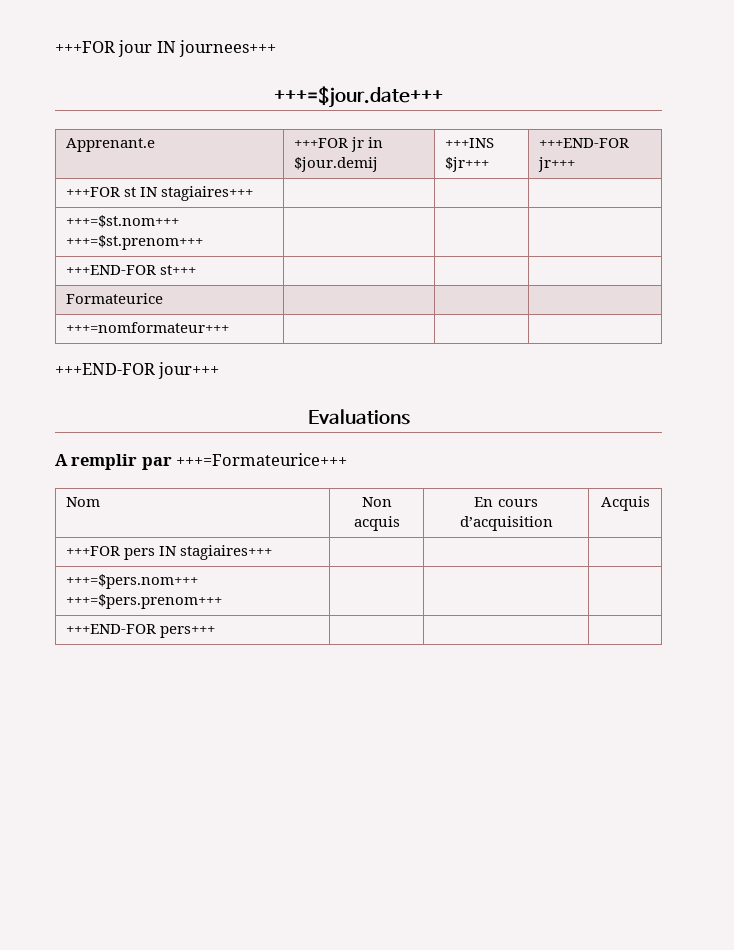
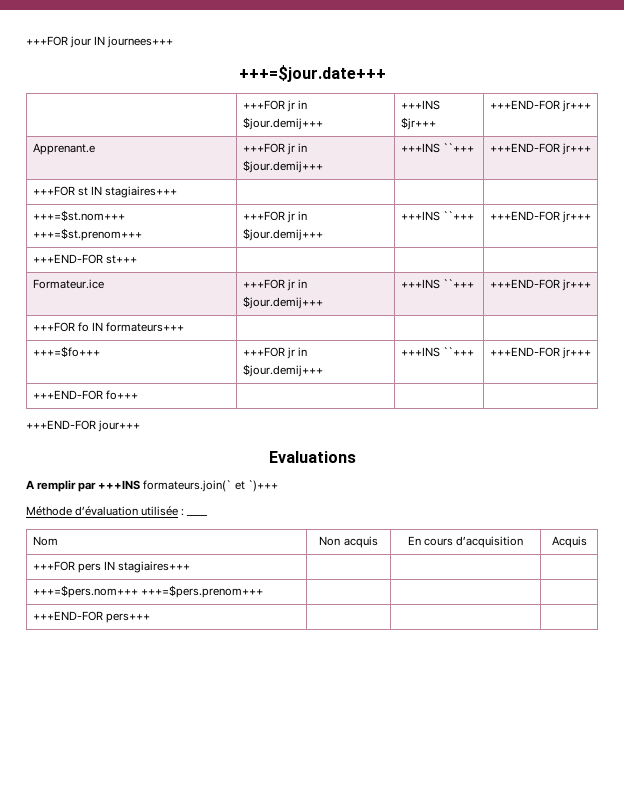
+ | +++FOR jr in $jour.demij+++ | +++INS $jr+++ | +++END-FOR jr+++
- Apprenant.e | +++FOR jr in $jour.demij | +++INS $jr+++ | +++END-FOR jr+++
+ Apprenant.e | +++FOR jr in $jour.demij+++ | +++INS ``+++ | +++END-FOR jr+++
- +++=$st.nom+++ +++=$st.prenom+++ | | |
+ +++=$st.nom+++ +++=$st.prenom+++ | +++FOR jr in $jour.demij+++ | +++INS ``+++ | +++END-FOR jr+++
  +++END-FOR st+++ | | |
- Formateurice | | |
- +++=nomformateur+++ | | |
+ Formateur.ice | +++FOR jr in $jour.demij+++ | +++INS ``+++ | +++END-FOR jr+++
+ +++FOR fo IN formateurs+++ | | |
+ +++=$fo+++ | +++FOR jr in $jour.demij+++ | +++INS ``+++ | +++END-FOR jr+++
+ +++END-FOR fo+++ | | |
- A remplir par +++=Formateurice+++
+ A remplir par +++INS formateurs.join(` et `)+++
+ Méthode d’évaluation utilisée : ____

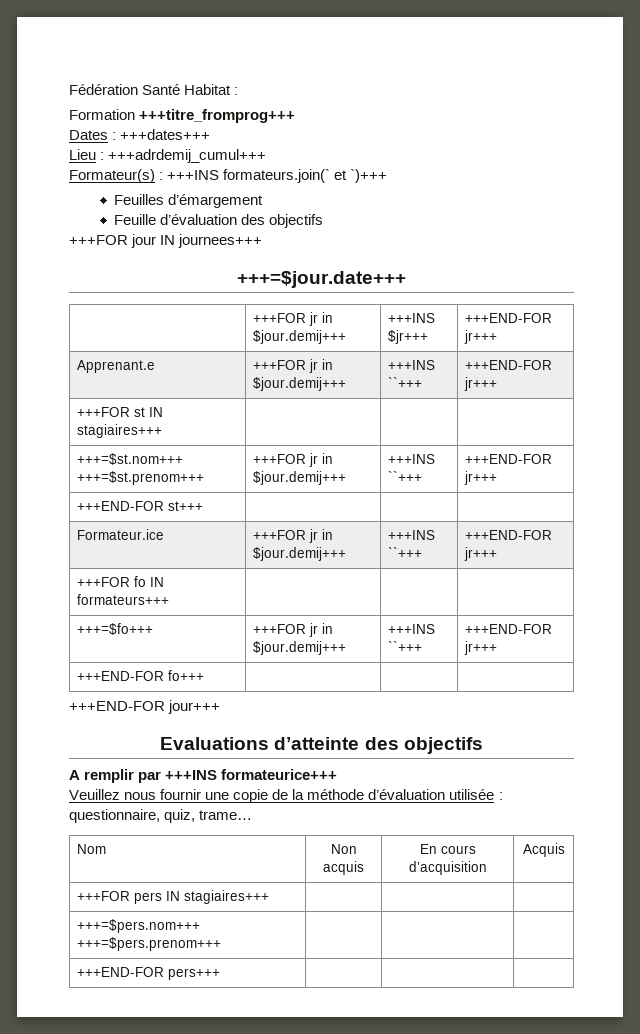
+ Fédération Santé Habitat :
+ Formation +++titre_fromprog+++
+ Dates : +++dates+++
+ Lieu : +++adrdemij_cumul+++
+ Formateur(s) : +++INS formateurs.join(` et `)+++
+ Feuilles d’émargement
+ Feuille d’évaluation des objectifs
- Evaluations
+ Evaluations d’atteinte des objectifs
- A remplir par +++INS formateurs.join(` et `)+++
- Méthode d’évaluation utilisée : ____
+ A remplir par +++INS formateurice+++
+ Veuillez nous fournir une copie de la méthode d’évaluation utilisée : questionnaire, quiz, trame…

